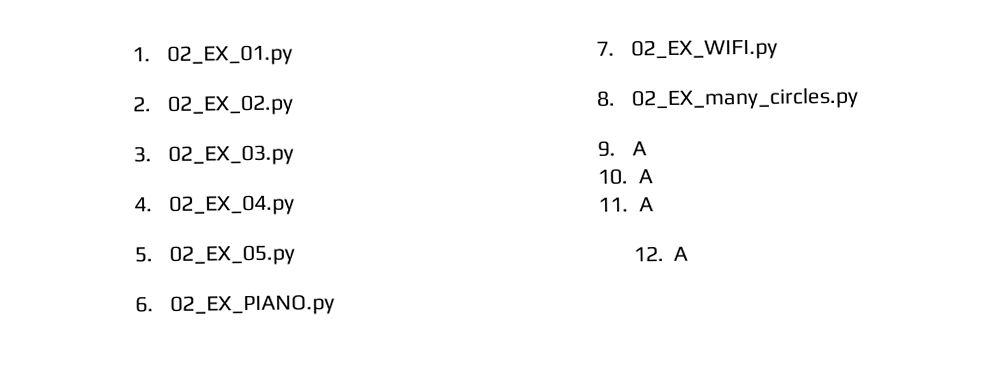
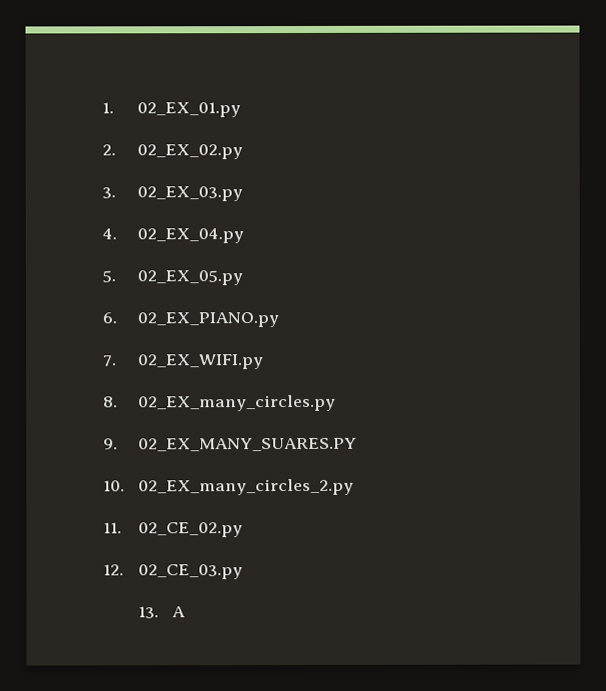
- 9. A
- 10. A
- 11. A
- 12. A
+ 9. 02_EX_MANY_SUARES.PY
+ 10. 02_EX_many_circles_2.py
+ 11. 02_CE_02.py
+ 12. 02_CE_03.py
+ 13. A

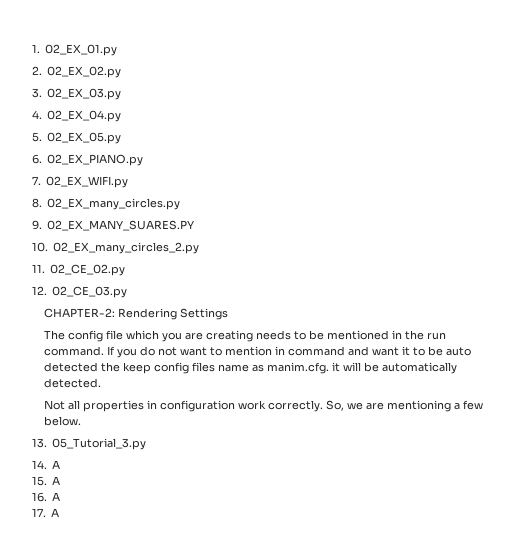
- 13. A
+ CHAPTER-2: Rendering Settings
+ The config file which you are creating needs to be mentioned in the run command. If you do not want to mention in command and want it to be auto detected the keep config files name as manim.cfg. it will be automatically detected.
+ Not all properties in configuration work correctly. So, we are mentioning a few below.
+ 13. 05_Tutorial_3.py
+ 14. A
+ 15. A
+ 16. A
+ 17. A

